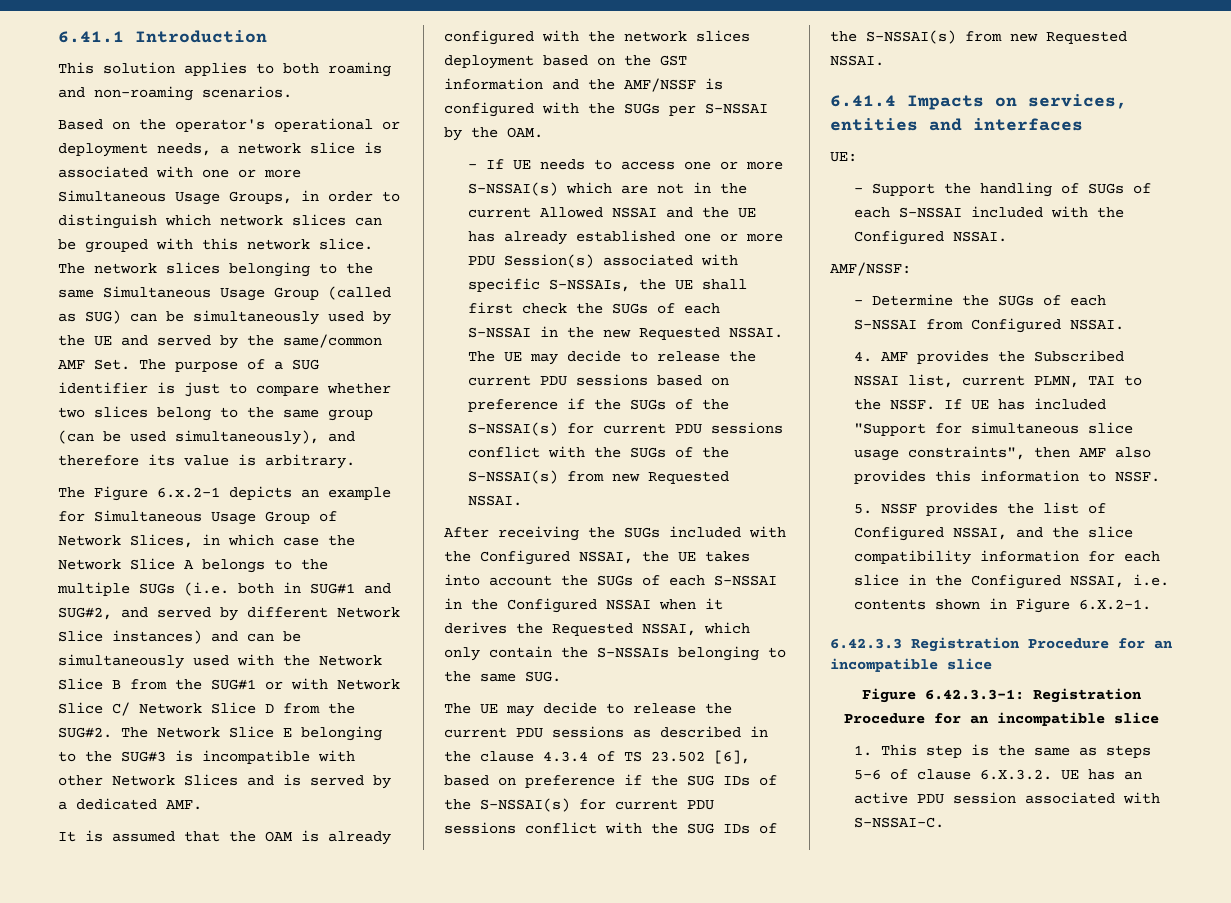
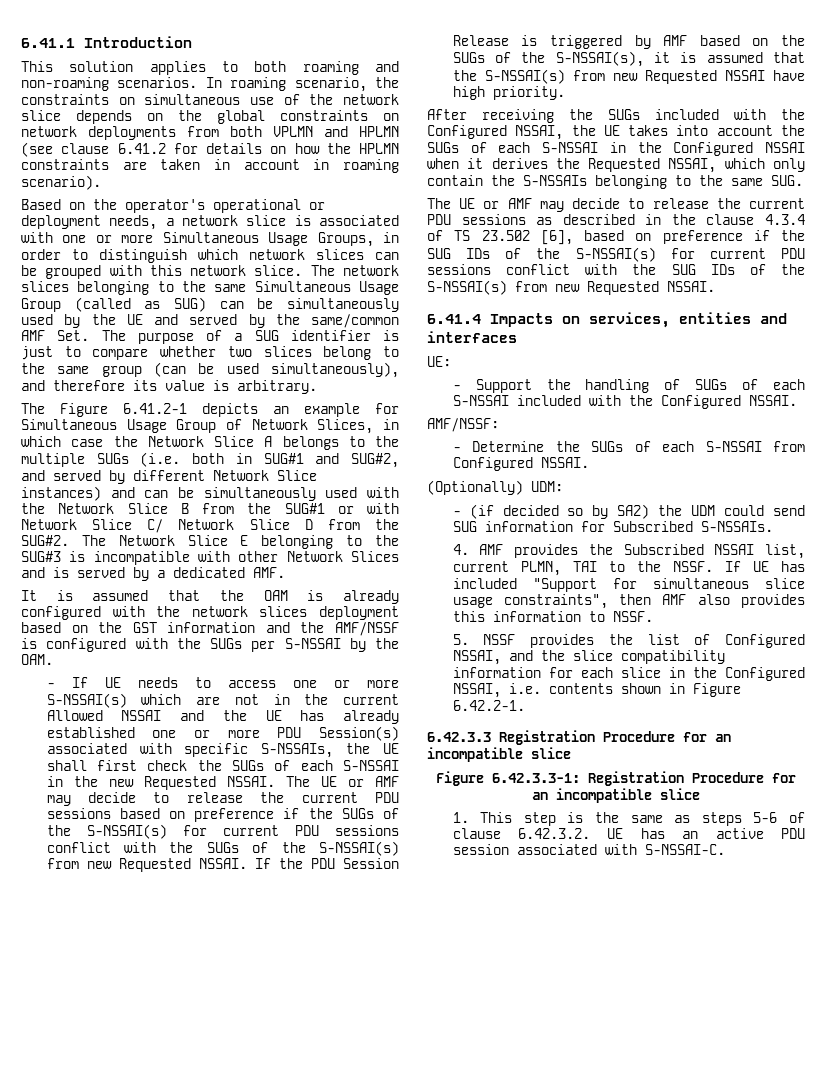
+ In roaming scenario, the constraints on simultaneous use of the network slice depends on the global constraints on network deployments from both VPLMN and HPLMN (see clause 6.41.2 for details on how the HPLMN constraints are taken in account in roaming scenario).
- The Figure 6.x.2-1 depicts an example for Simultaneous Usage Group of Network Slices, in which case the Network Slice A belongs to the multiple SUGs (i.e. both in SUG#1 and SUG#2, and served by different Network Slice instances) and can be simultaneously used with the Network Slice B from the SUG#1 or with Network Slice C/ Network Slice D from the SUG#2.
+ The Figure 6.41.2-1 depicts an example for Simultaneous Usage Group of Network Slices, in which case the Network Slice A belongs to the multiple SUGs (i.e. both in SUG#1 and SUG#2, and served by different Network Slice instances) and can be simultaneously used with the Network Slice B from the SUG#1 or with Network Slice C/ Network Slice D from the SUG#2.
- The UE may decide to release the current PDU sessions based on preference if the SUGs of the S-NSSAI(s) for current PDU sessions conflict with the SUGs of the S-NSSAI(s) from new Requested NSSAI.
+ The UE or AMF may decide to release the current PDU sessions based on preference if the SUGs of the S-NSSAI(s) for current PDU sessions conflict with the SUGs of the S-NSSAI(s) from new Requested NSSAI. If the PDU Session Release is triggered by AMF based on the SUGs of the S-NSSAI(s), it is assumed that the S-NSSAI(s) from new Requested NSSAI have high priority.
- The UE may decide to release the current PDU sessions as described in the clause 4.3.4 of TS 23.502 [6], based on preference if the SUG IDs of the S-NSSAI(s) for current PDU sessions conflict with the SUG IDs of the S-NSSAI(s) from new Requested NSSAI.
+ The UE or AMF may decide to release the current PDU sessions as described in the clause 4.3.4 of TS 23.502 [6], based on preference if the SUG IDs of the S-NSSAI(s) for current PDU sessions conflict with the SUG IDs of the S-NSSAI(s) from new Requested NSSAI.
+ (Optionally) UDM:
+ - (if decided so by SA2) the UDM could send SUG information for Subscribed S-NSSAIs.
- 5. NSSF provides the list of Configured NSSAI, and the slice compatibility information for each slice in the Configured NSSAI, i.e. contents shown in Figure 6.X.2-1.
+ 5. NSSF provides the list of Configured NSSAI, and the slice compatibility information for each slice in the Configured NSSAI, i.e. contents shown in Figure 6.42.2-1.
- 1. This step is the same as steps 5-6 of clause 6.X.3.2. UE has an active PDU session associated with S-NSSAI-C.
+ 1. This step is the same as steps 5-6 of clause 6.42.3.2. UE has an active PDU session associated with S-NSSAI-C.

